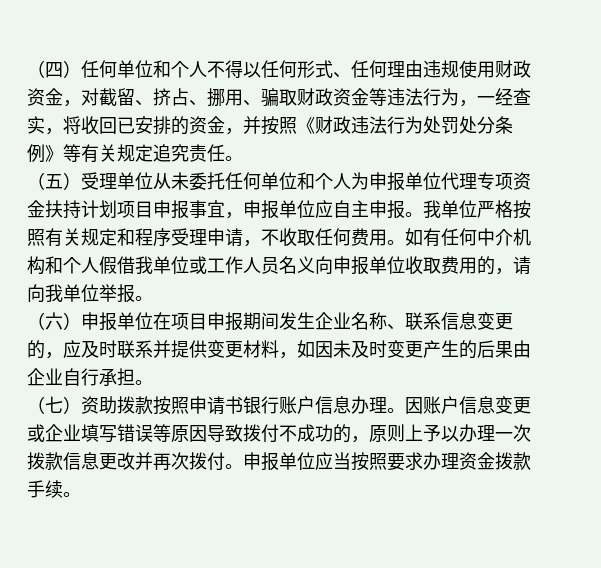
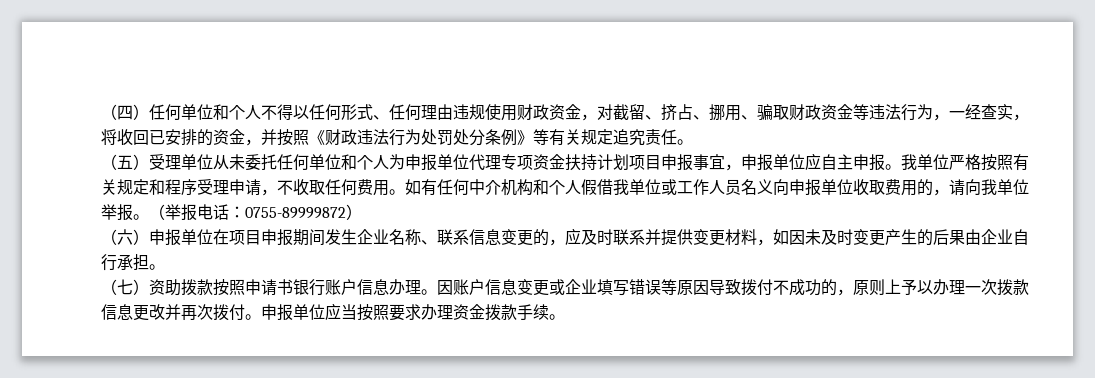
+ （举报电话：0755-89999872）

